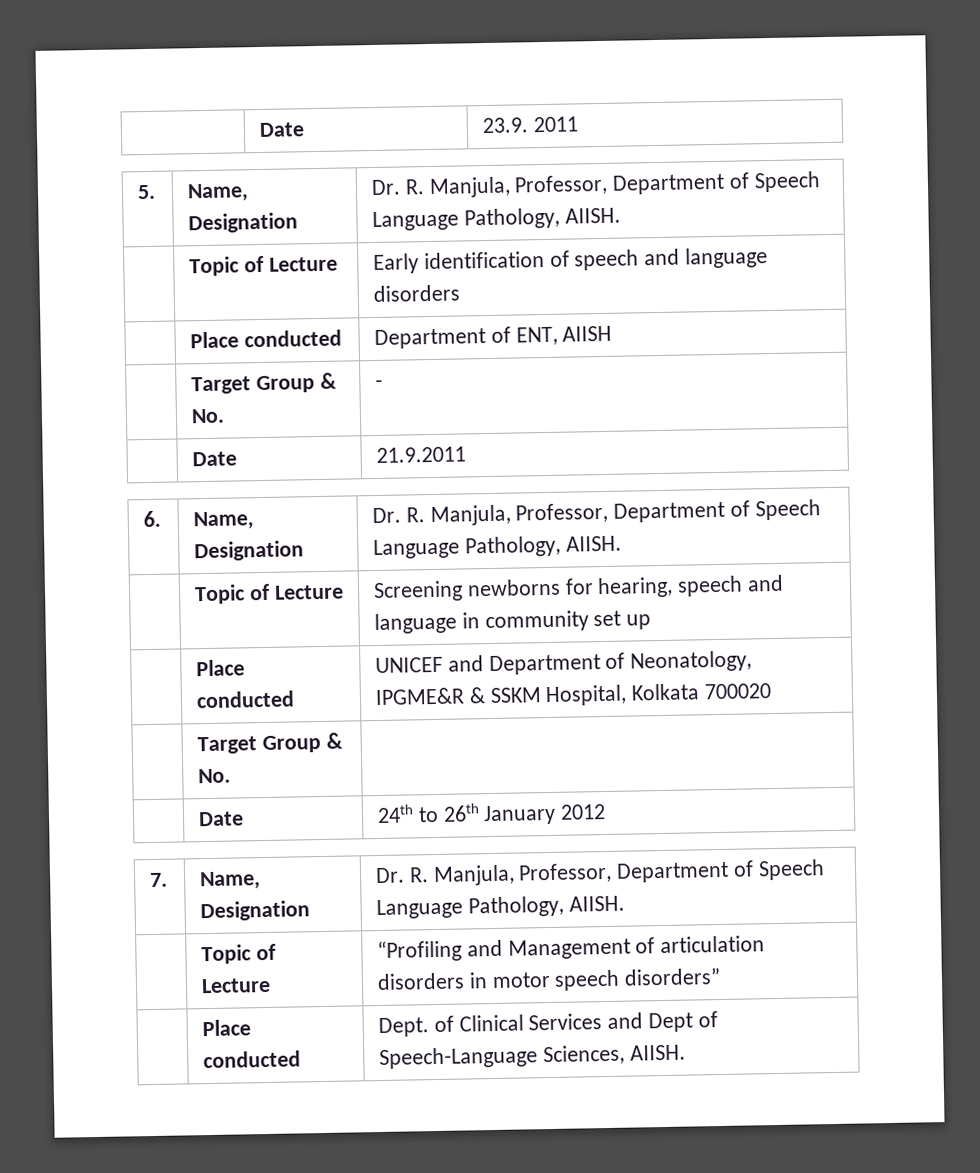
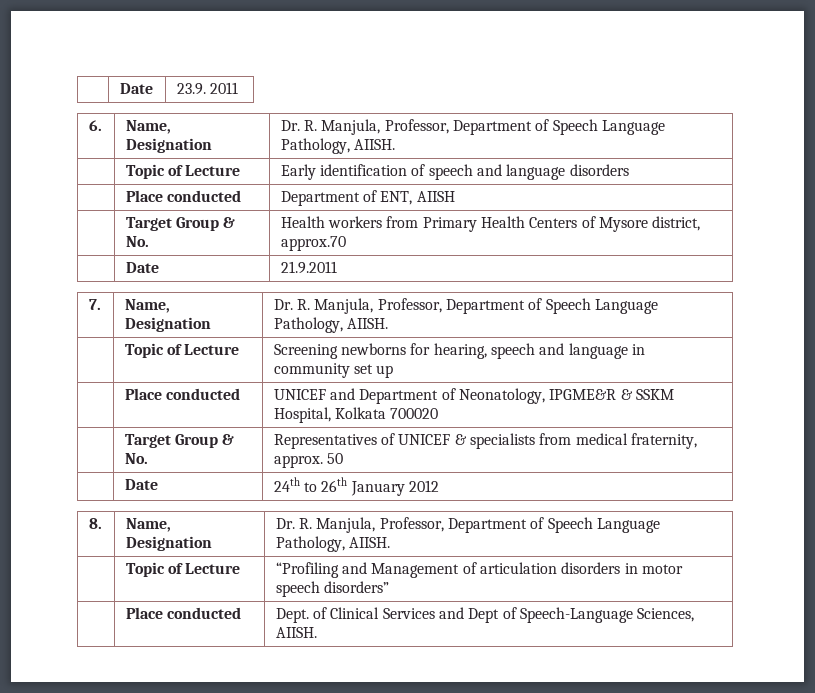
- 5. | Name, Designation | Dr. R. Manjula, Professor, Department of Speech Language Pathology, AIISH.
+ 6. | Name, Designation | Dr. R. Manjula, Professor, Department of Speech Language Pathology, AIISH.
- | Target Group & No. | -
+ | Target Group & No. | Health workers from Primary Health Centers of Mysore district, approx.70
- 6. | Name, Designation | Dr. R. Manjula, Professor, Department of Speech Language Pathology, AIISH.
+ 7. | Name, Designation | Dr. R. Manjula, Professor, Department of Speech Language Pathology, AIISH.
  | Place conducted | UNICEF and Department of Neonatology, IPGME&R & SSKM Hospital, Kolkata 700020
- | Target Group & No. |
+ | Target Group & No. | Representatives of UNICEF & specialists from medical fraternity, approx. 50
- 7. | Name, Designation | Dr. R. Manjula, Professor, Department of Speech Language Pathology, AIISH.
+ 8. | Name, Designation | Dr. R. Manjula, Professor, Department of Speech Language Pathology, AIISH.

